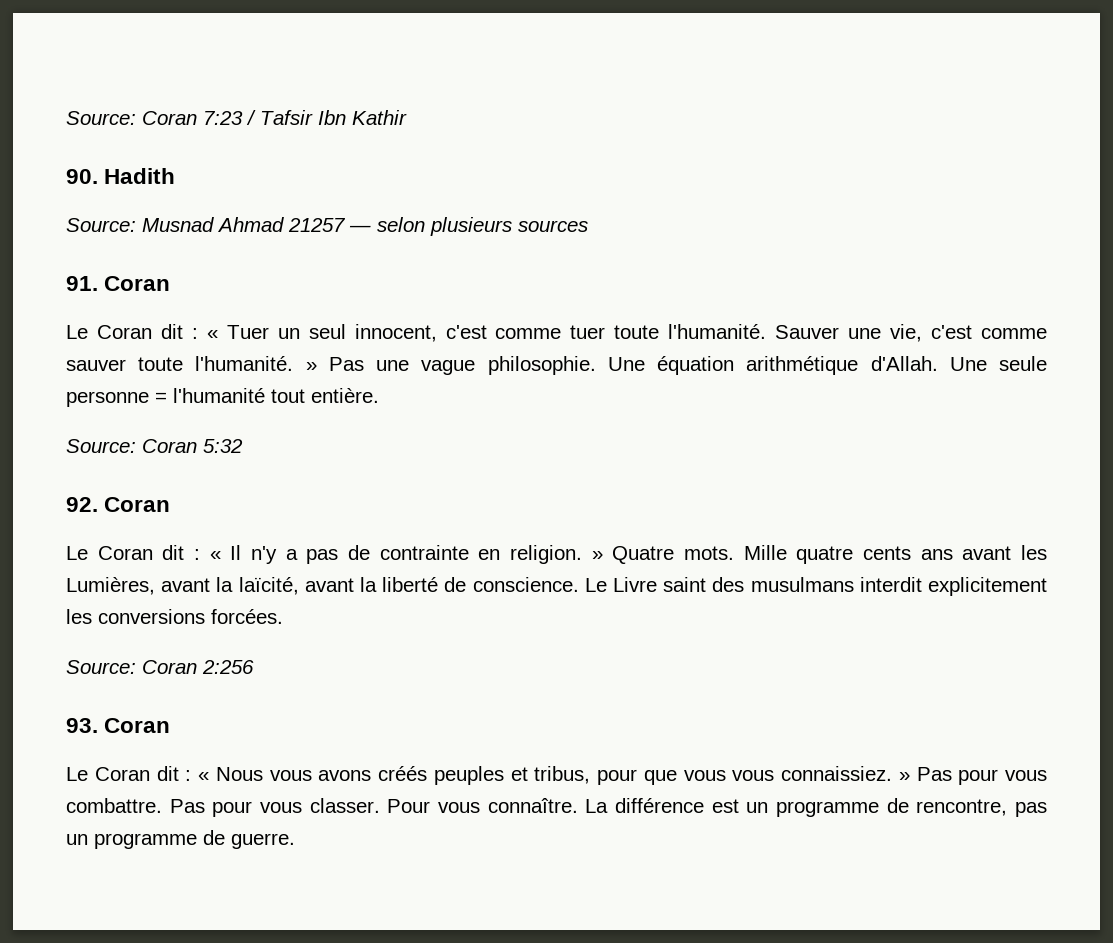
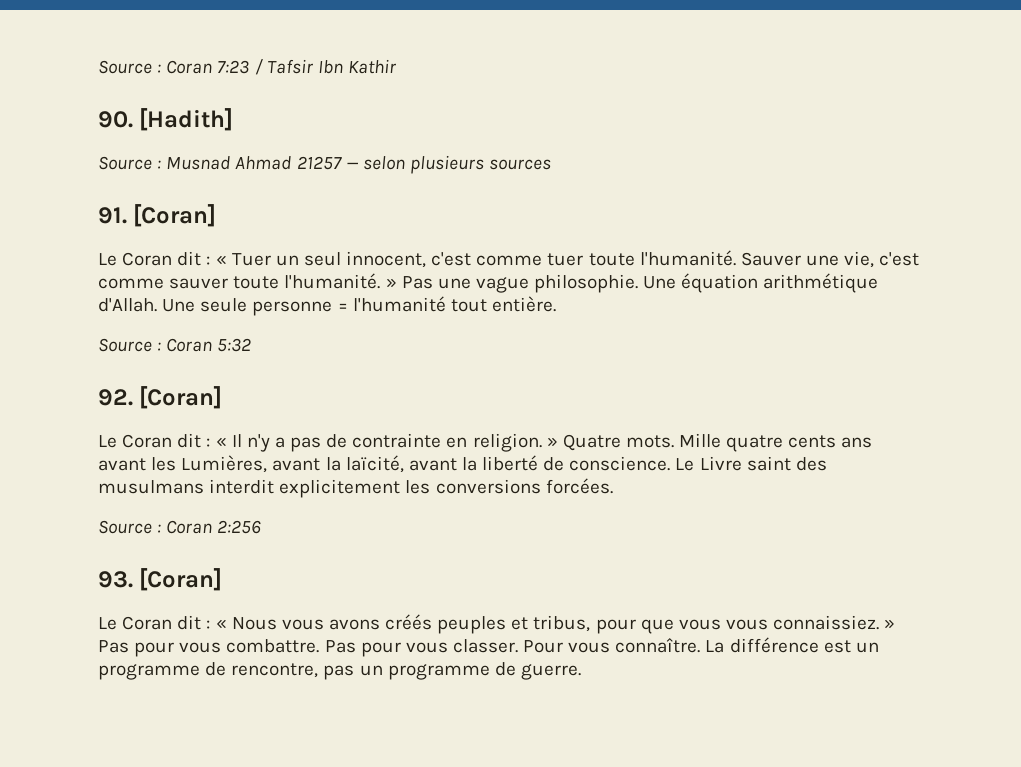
- Source: Coran 7:23 / Tafsir Ibn Kathir
+ Source : Coran 7:23 / Tafsir Ibn Kathir
- 90. Hadith
- Source: Musnad Ahmad 21257 — selon plusieurs sources
+ 90. [Hadith]
+ Source : Musnad Ahmad 21257 — selon plusieurs sources
- 91. Coran
+ 91. [Coran]
- Source: Coran 5:32
+ Source : Coran 5:32
- 92. Coran
+ 92. [Coran]
- Source: Coran 2:256
+ Source : Coran 2:256
- 93. Coran
+ 93. [Coran]

